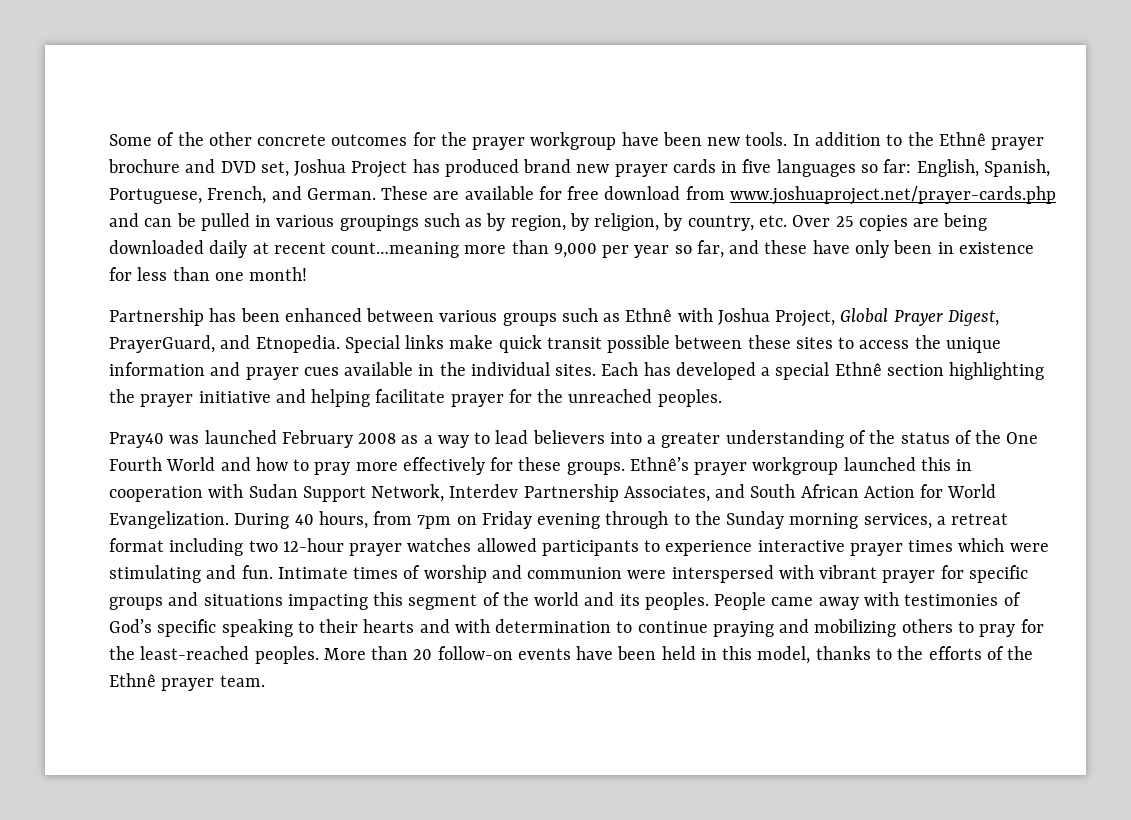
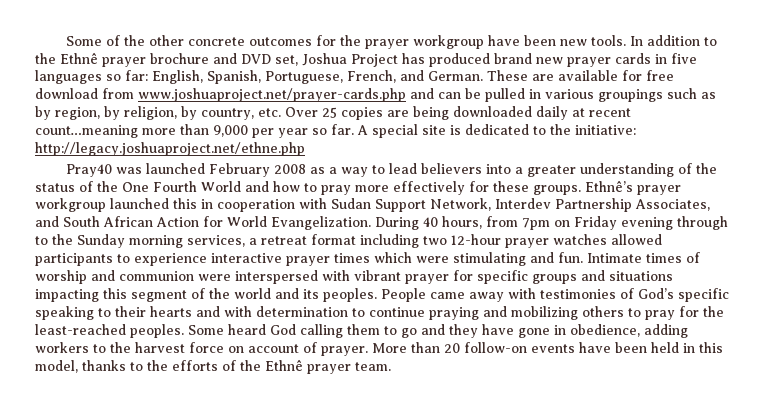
- These are available for free download from www.joshuaproject.net/prayer-cards.php and can be pulled in various groupings such as by region, by religion, by country, etc. Over 25 copies are being downloaded daily at recent count…meaning more than 9,000 per year so far, and these have only been in existence for less than one month!
- Partnership has been enhanced between various groups such as Ethnê with Joshua Project, Global Prayer Digest, PrayerGuard, and Etnopedia. Special links make quick transit possible between these sites to access the unique information and prayer cues available in the individual sites. Each has developed a special Ethnê section highlighting the prayer initiative and helping facilitate prayer for the unreached peoples.
+ These are available for free download from www.joshuaproject.net/prayer-cards.php and can be pulled in various groupings such as by region, by religion, by country, etc. Over 25 copies are being downloaded daily at recent count…meaning more than 9,000 per year so far. A special site is dedicated to the initiative: http://legacy.joshuaproject.net/ethne.php
+ Some heard God calling them to go and they have gone in obedience, adding workers to the harvest force on account of prayer.

